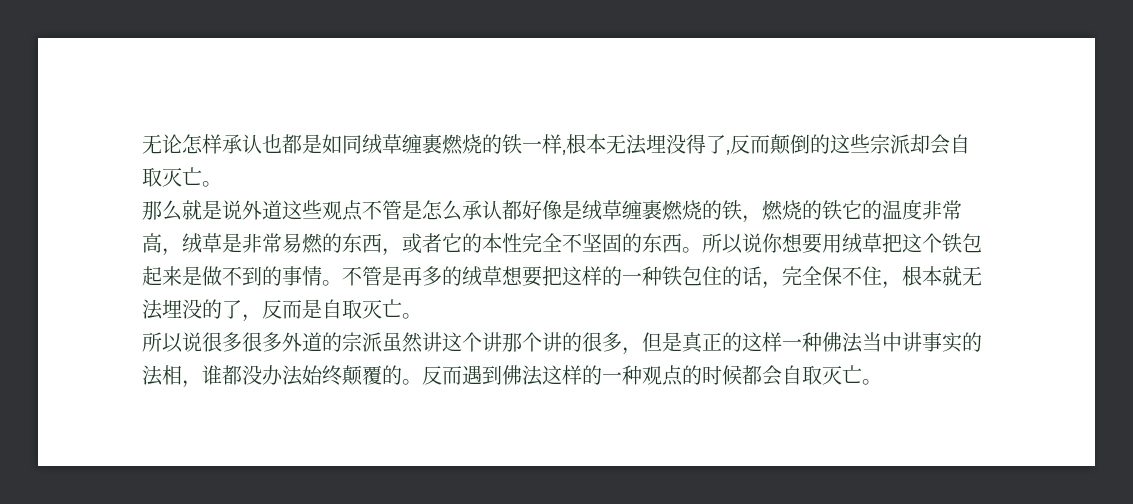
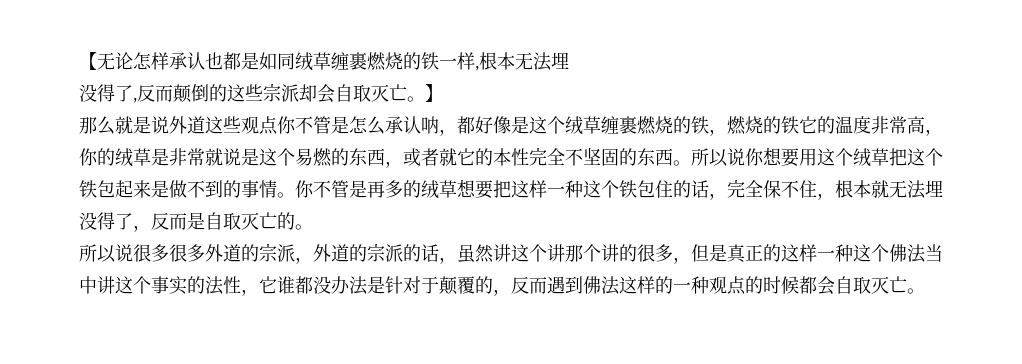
- 无论怎样承认也都是如同绒草缠裹燃烧的铁一样,根本无法埋没得了,反而颠倒的这些宗派却会自取灭亡。
+ 【无论怎样承认也都是如同绒草缠裹燃烧的铁一样,根本无法埋
+ 没得了,反而颠倒的这些宗派却会自取灭亡。】
- 那么就是说外道这些观点不管是怎么承认都好像是绒草缠裹燃烧的铁，燃烧的铁它的温度非常高，绒草是非常易燃的东西，或者它的本性完全不坚固的东西。
+ 那么就是说外道这些观点你不管是怎么承认呐，都好像是这个绒草缠裹燃烧的铁，燃烧的铁它的温度非常高，你的绒草是非常就说是这个易燃的东西，或者就它的本性完全不坚固的东西。
- 所以说你想要用绒草把这个铁包起来是做不到的事情。
+ 所以说你想要用这个绒草把这个铁包起来是做不到的事情。
- 不管是再多的绒草想要把这样的一种铁包住的话，完全保不住，根本就无法埋没的了，反而是自取灭亡。
+ 你不管是再多的绒草想要把这样一种这个铁包住的话，完全保不住，根本就无法埋没得了，反而是自取灭亡的。
- 所以说很多很多外道的宗派虽然讲这个讲那个讲的很多，但是真正的这样一种佛法当中讲事实的法相，谁都没办法始终颠覆的。反而遇到佛法这样的一种观点的时候都会自取灭亡。
+ 所以说很多很多外道的宗派，外道的宗派的话，虽然讲这个讲那个讲的很多，但是真正的这样一种这个佛法当中讲这个事实的法性，它谁都没办法是针对于颠覆的，反而遇到佛法这样的一种观点的时候都会自取灭亡。

